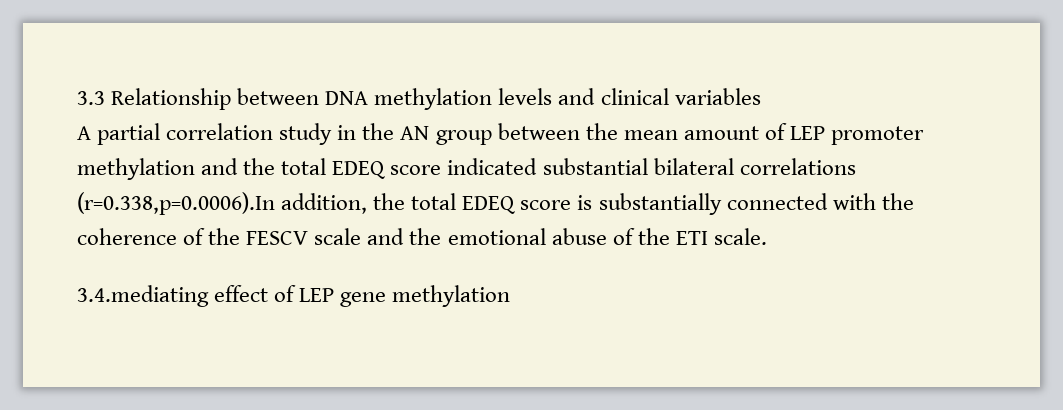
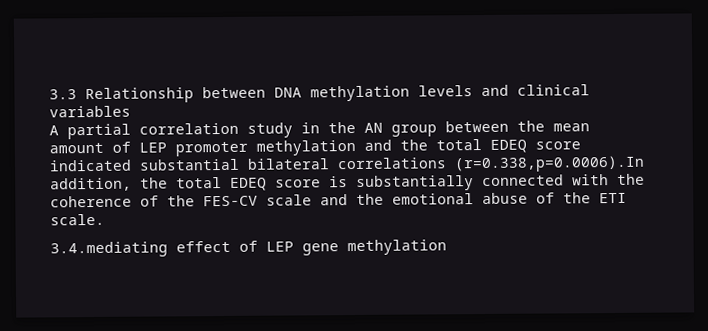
- A partial correlation study in the AN group between the mean amount of LEP promoter methylation and the total EDEQ score indicated substantial bilateral correlations (r=0.338,p=0.0006).In addition, the total EDEQ score is substantially connected with the coherence of the FESCV scale and the emotional abuse of the ETI scale.
+ A partial correlation study in the AN group between the mean amount of LEP promoter methylation and the total EDEQ score indicated substantial bilateral correlations (r=0.338,p=0.0006).In addition, the total EDEQ score is substantially connected with the coherence of the FES-CV scale and the emotional abuse of the ETI scale.

